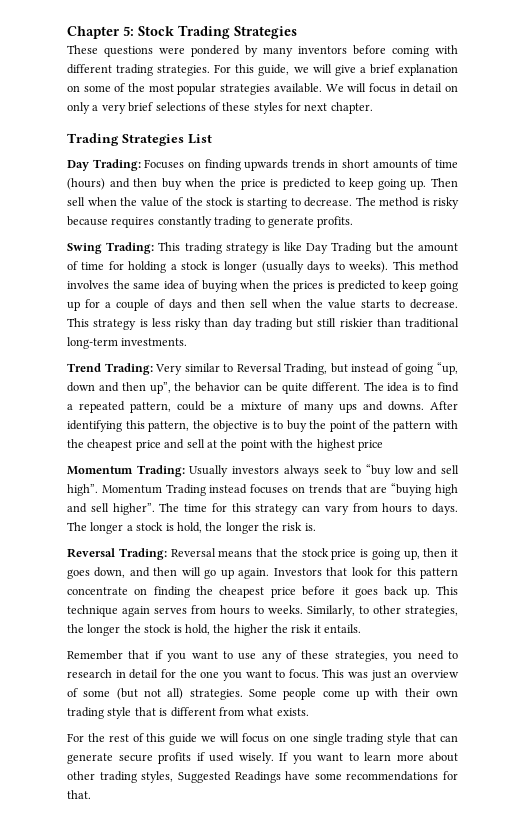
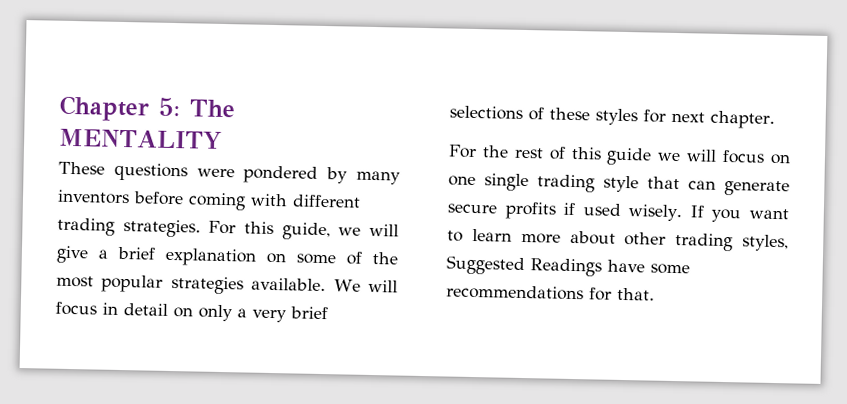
- Chapter 5: Stock Trading Strategies
+ Chapter 5: The MENTALITY
- Trading Strategies List
- Day Trading: Focuses on finding upwards trends in short amounts of time (hours) and then buy when the price is predicted to keep going up. Then sell when the value of the stock is starting to decrease. The method is risky because requires constantly trading to generate profits.
- Swing Trading: This trading strategy is like Day Trading but the amount of time for holding a stock is longer (usually days to weeks). This method involves the same idea of buying when the prices is predicted to keep going up for a couple of days and then sell when the value starts to decrease. This strategy is less risky than day trading but still riskier than traditional long-term investments.
- Trend Trading: Very similar to Reversal Trading, but instead of going “up, down and then up”, the behavior can be quite different. The idea is to find a repeated pattern, could be a mixture of many ups and downs. After identifying this pattern, the objective is to buy the point of the pattern with the cheapest price and sell at the point with the highest price
- Momentum Trading: Usually investors always seek to “buy low and sell high”. Momentum Trading instead focuses on trends that are “buying high and sell higher”. The time for this strategy can vary from hours to days. The longer a stock is hold, the longer the risk is.
- Reversal Trading: Reversal means that the stock price is going up, then it goes down, and then will go up again. Investors that look for this pattern concentrate on finding the cheapest price before it goes back up. This technique again serves from hours to weeks. Similarly, to other strategies, the longer the stock is hold, the higher the risk it entails.
- Remember that if you want to use any of these strategies, you need to research in detail for the one you want to focus. This was just an overview of some (but not all) strategies. Some people come up with their own trading style that is different from what exists.

